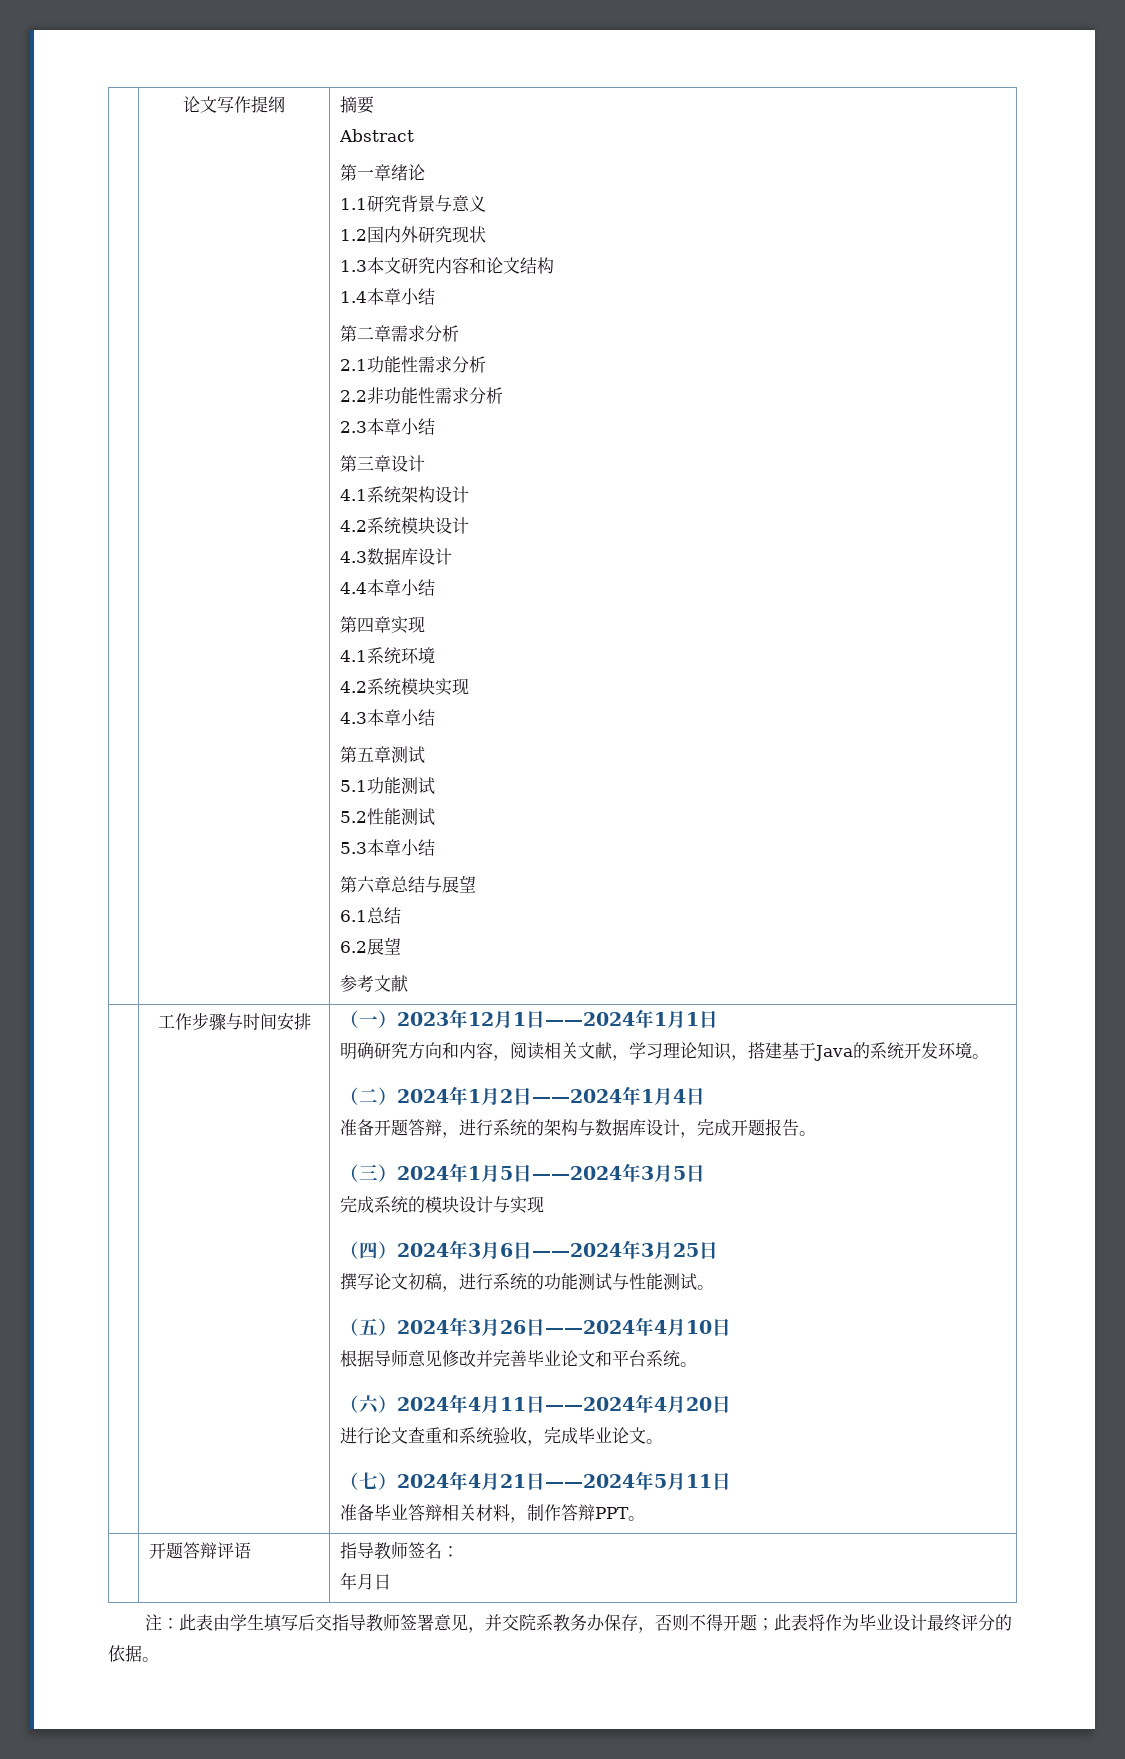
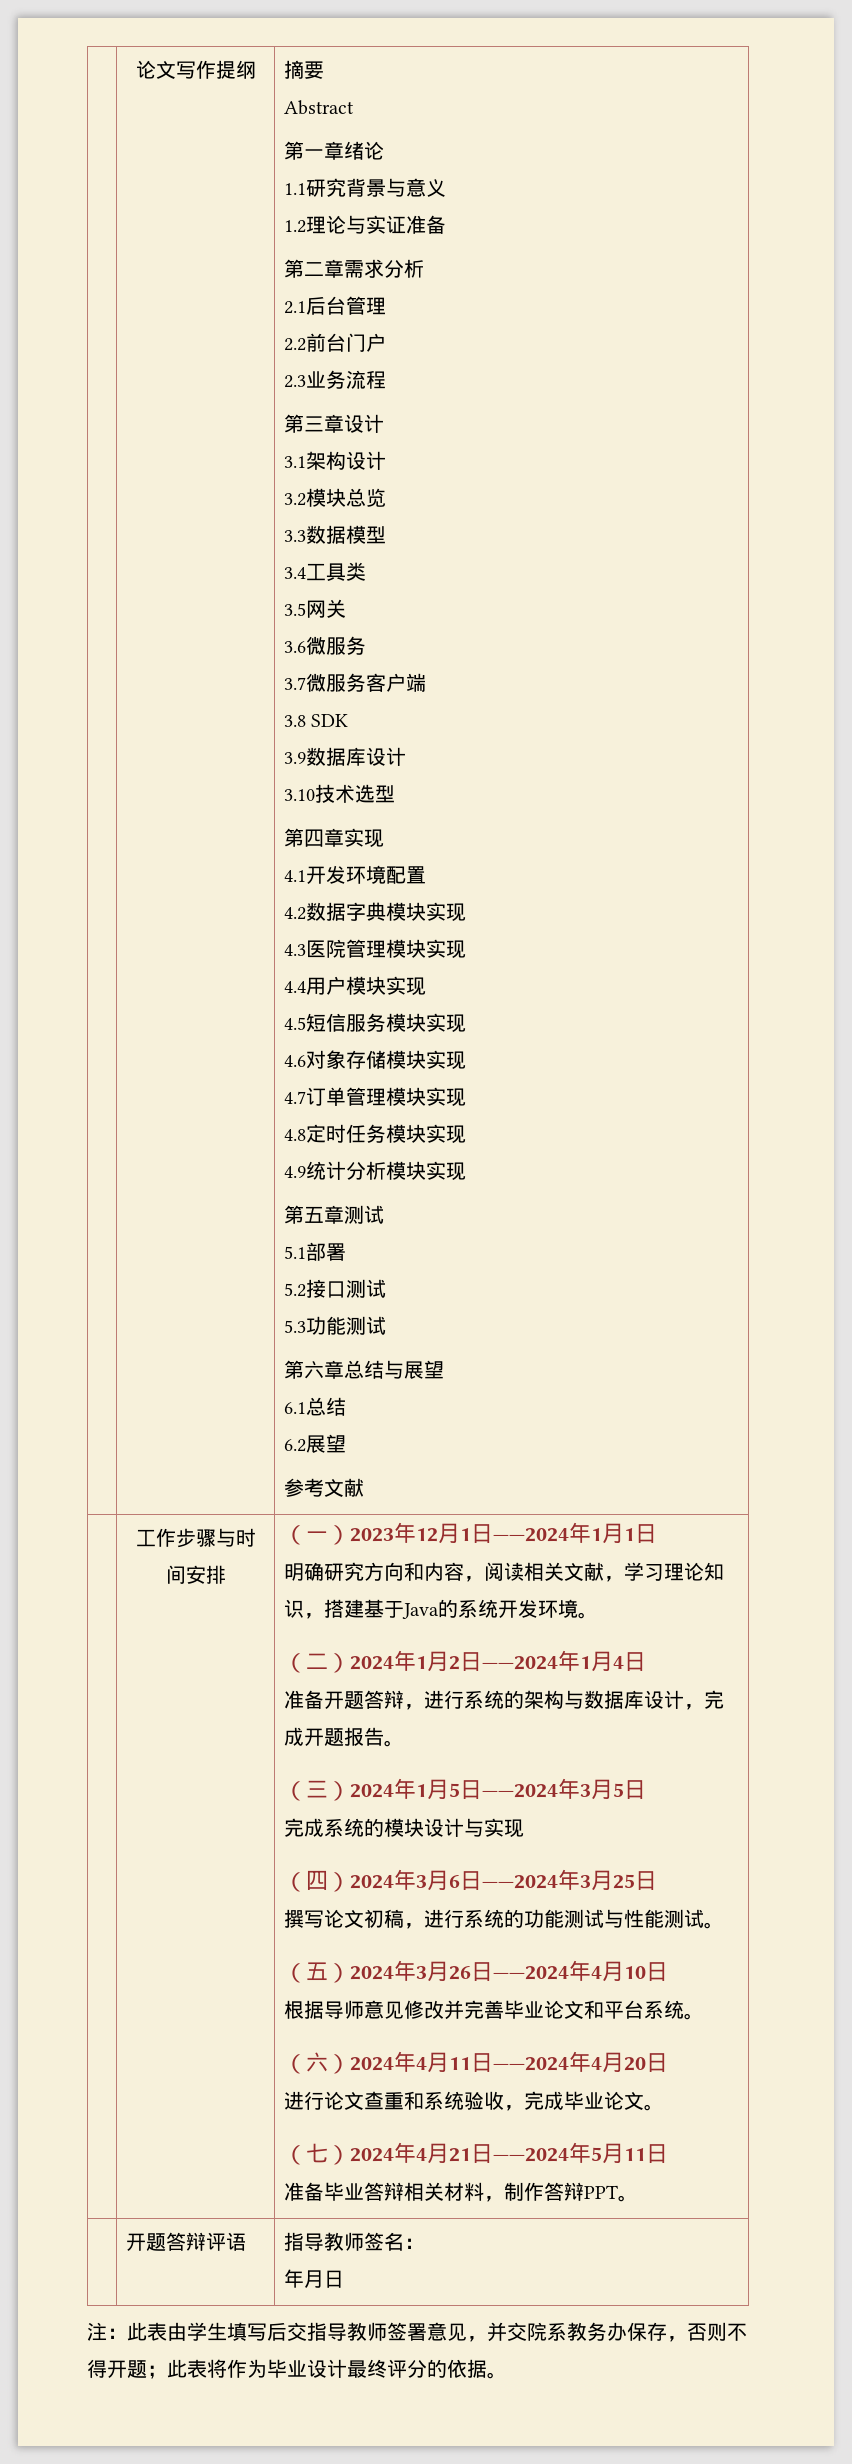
- 1.2国内外研究现状
- 1.3本文研究内容和论文结构
- 1.4本章小结
+ 1.2理论与实证准备
- 2.1功能性需求分析
- 2.2非功能性需求分析
+ 2.1后台管理
+ 2.2前台门户
- 2.3本章小结
+ 2.3业务流程
- 4.1系统架构设计
+ 3.1架构设计
- 4.2系统模块设计
- 4.3数据库设计
+ 3.2模块总览
+ 3.3数据模型
+ 3.4工具类
+ 3.5网关
+ 3.6微服务
+ 3.7微服务客户端
+ 3.8 SDK
+ 3.9数据库设计
- 4.4本章小结
+ 3.10技术选型
- 4.1系统环境
- 4.2系统模块实现
+ 4.1开发环境配置
+ 4.2数据字典模块实现
- 4.3本章小结
+ 4.3医院管理模块实现
+ 4.4用户模块实现
+ 4.5短信服务模块实现
+ 4.6对象存储模块实现
+ 4.7订单管理模块实现
+ 4.8定时任务模块实现
+ 4.9统计分析模块实现
  第五章测试
- 5.1功能测试
- 5.2性能测试
- 5.3本章小结
+ 5.1部署
+ 5.2接口测试
+ 5.3功能测试

